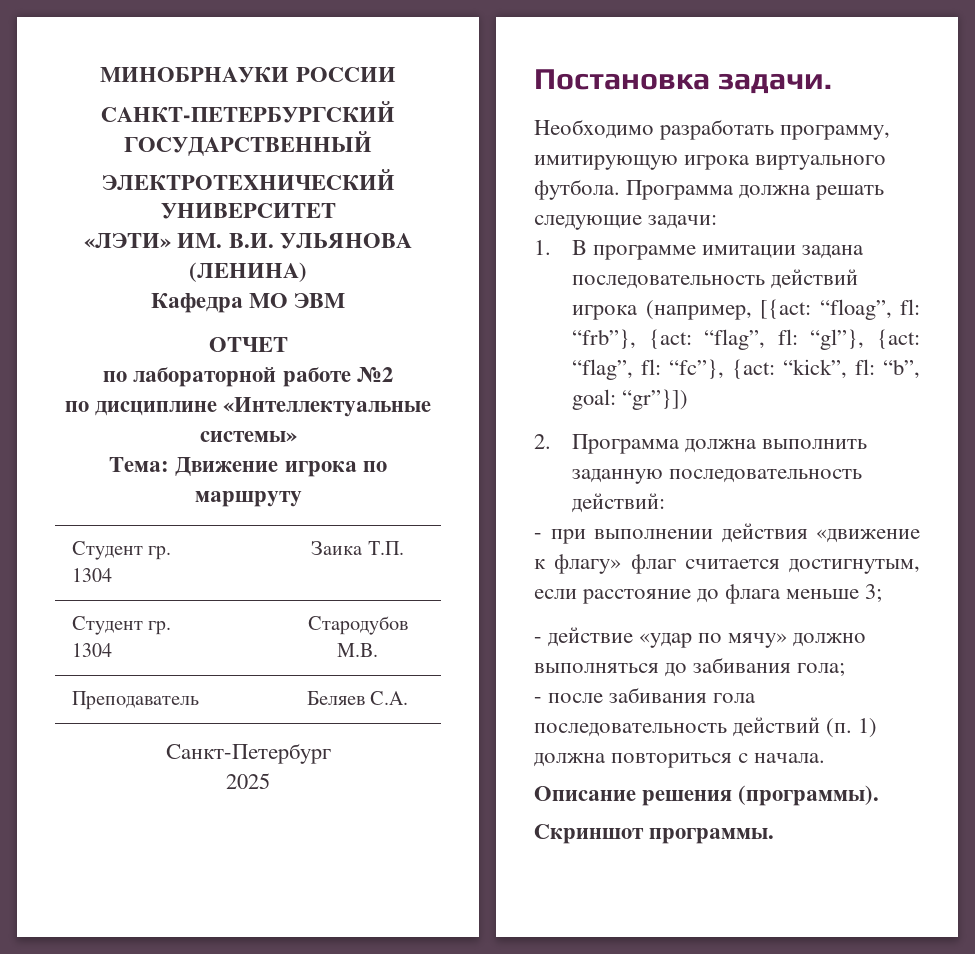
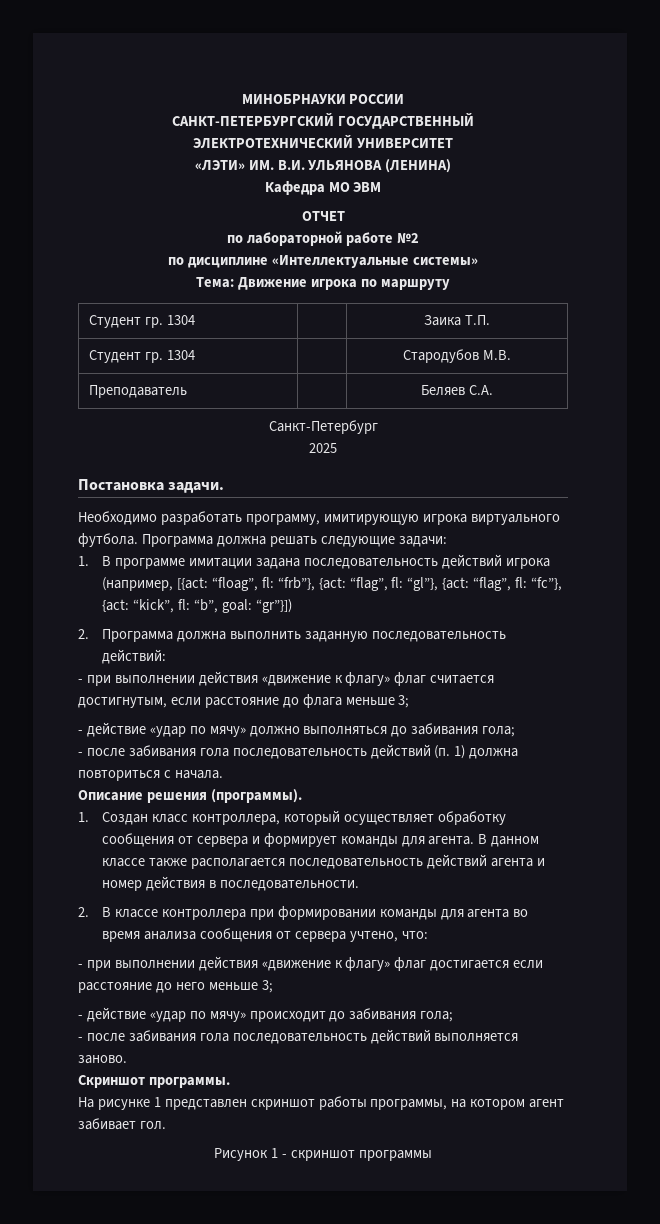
+ 1. Создан класс контроллера, который осуществляет обработку сообщения от сервера и формирует команды для агента. В данном классе также располагается последовательность действий агента и номер действия в последовательности.
+ 2. В классе контроллера при формировании команды для агента во время анализа сообщения от сервера учтено, что:
+ - при выполнении действия «движение к флагу» флаг достигается если расстояние до него меньше 3;
+ - действие «удар по мячу» происходит до забивания гола;
+ - после забивания гола последовательность действий выполняется заново.
  Скриншот программы.
+ На рисунке 1 представлен скриншот работы программы, на котором агент забивает гол.
+ Рисунок 1 - скриншот программы

